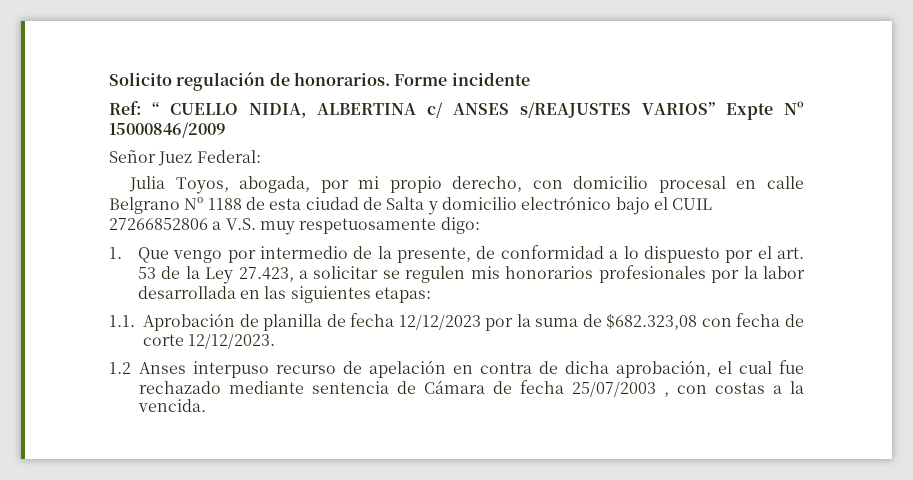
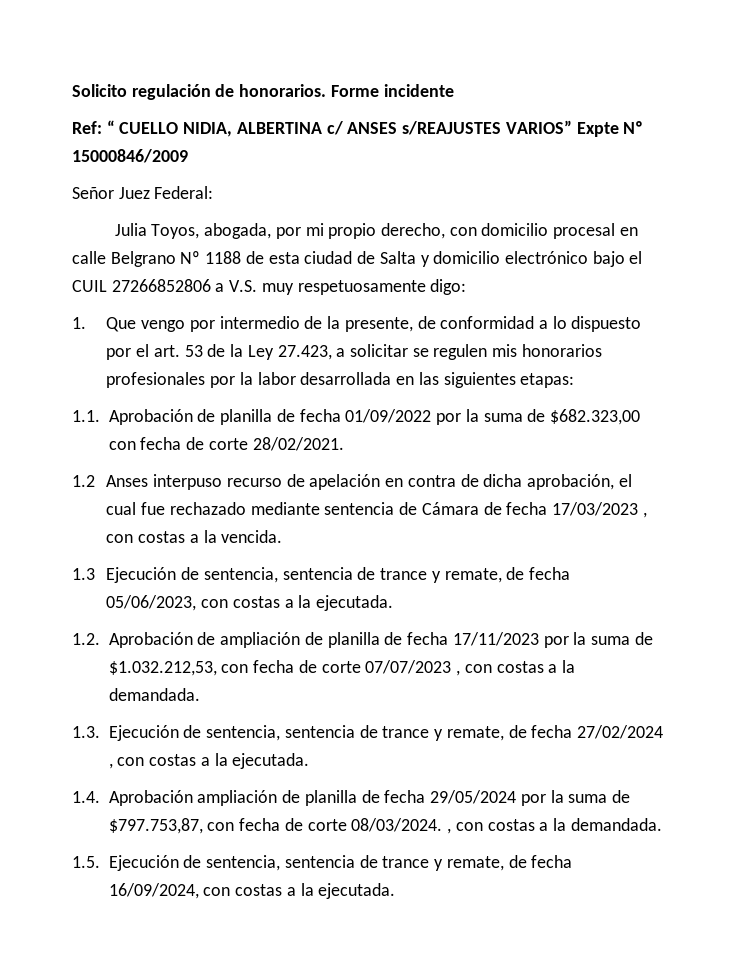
- 1.1. Aprobación de planilla de fecha 12/12/2023 por la suma de $682.323,08 con fecha de corte 12/12/2023.
+ 1.1. Aprobación de planilla de fecha 01/09/2022 por la suma de $682.323,00 con fecha de corte 28/02/2021.
- 1.2 Anses interpuso recurso de apelación en contra de dicha aprobación, el cual fue rechazado mediante sentencia de Cámara de fecha 25/07/2003 , con costas a la vencida.
+ 1.2 Anses interpuso recurso de apelación en contra de dicha aprobación, el cual fue rechazado mediante sentencia de Cámara de fecha 17/03/2023 , con costas a la vencida.
+ 1.3 Ejecución de sentencia, sentencia de trance y remate, de fecha 05/06/2023, con costas a la ejecutada.
+ 1.2. Aprobación de ampliación de planilla de fecha 17/11/2023 por la suma de $1.032.212,53, con fecha de corte 07/07/2023 , con costas a la demandada.
+ 1.3. Ejecución de sentencia, sentencia de trance y remate, de fecha 27/02/2024 , con costas a la ejecutada.
+ 1.4. Aprobación ampliación de planilla de fecha 29/05/2024 por la suma de $797.753,87, con fecha de corte 08/03/2024. , con costas a la demandada.
+ 1.5. Ejecución de sentencia, sentencia de trance y remate, de fecha 16/09/2024, con costas a la ejecutada.

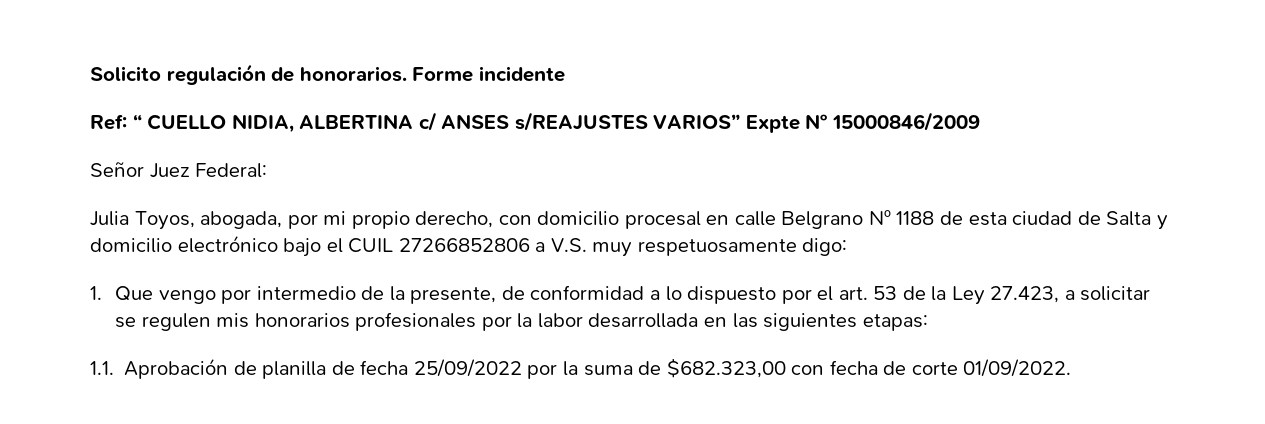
- 1.1. Aprobación de planilla de fecha 01/09/2022 por la suma de $682.323,00 con fecha de corte 28/02/2021.
- 1.2 Anses interpuso recurso de apelación en contra de dicha aprobación, el cual fue rechazado mediante sentencia de Cámara de fecha 17/03/2023 , con costas a la vencida.
- 1.3 Ejecución de sentencia, sentencia de trance y remate, de fecha 05/06/2023, con costas a la ejecutada.
- 1.2. Aprobación de ampliación de planilla de fecha 17/11/2023 por la suma de $1.032.212,53, con fecha de corte 07/07/2023 , con costas a la demandada.
- 1.3. Ejecución de sentencia, sentencia de trance y remate, de fecha 27/02/2024 , con costas a la ejecutada.
- 1.4. Aprobación ampliación de planilla de fecha 29/05/2024 por la suma de $797.753,87, con fecha de corte 08/03/2024. , con costas a la demandada.
- 1.5. Ejecución de sentencia, sentencia de trance y remate, de fecha 16/09/2024, con costas a la ejecutada.
+ 1.1. Aprobación de planilla de fecha 25/09/2022 por la suma de $682.323,00 con fecha de corte 01/09/2022.

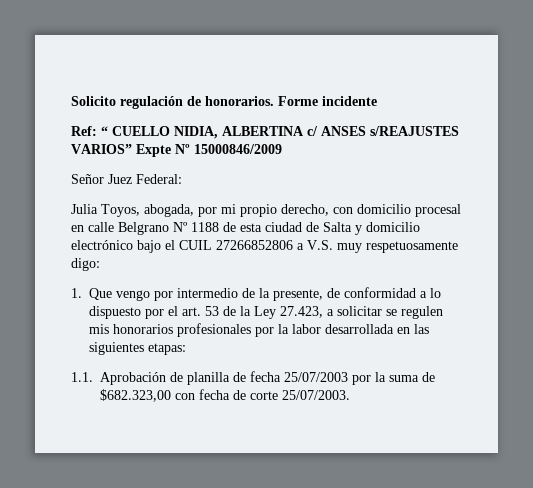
- 1.1. Aprobación de planilla de fecha 25/09/2022 por la suma de $682.323,00 con fecha de corte 01/09/2022.
+ 1.1. Aprobación de planilla de fecha 25/07/2003 por la suma de $682.323,00 con fecha de corte 25/07/2003.

